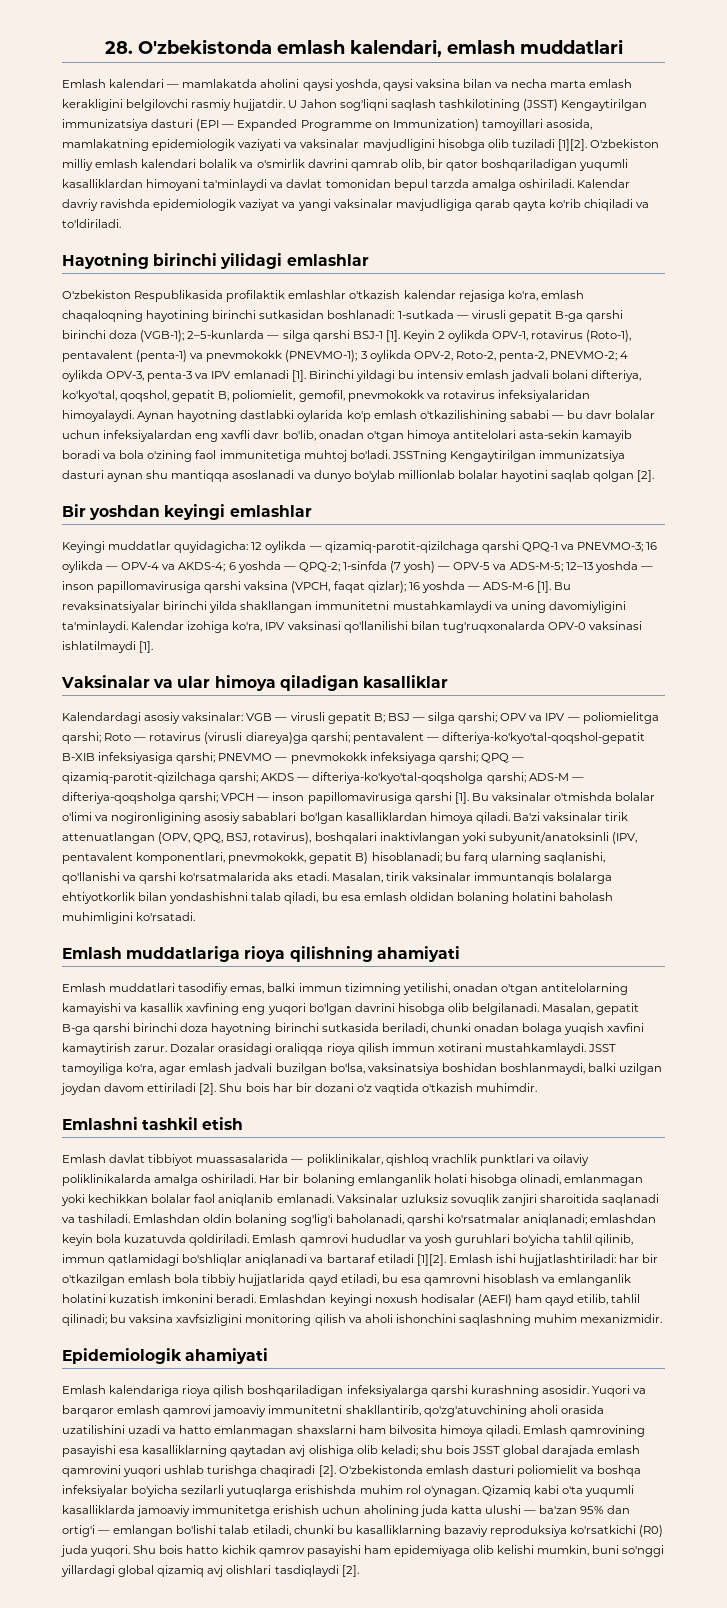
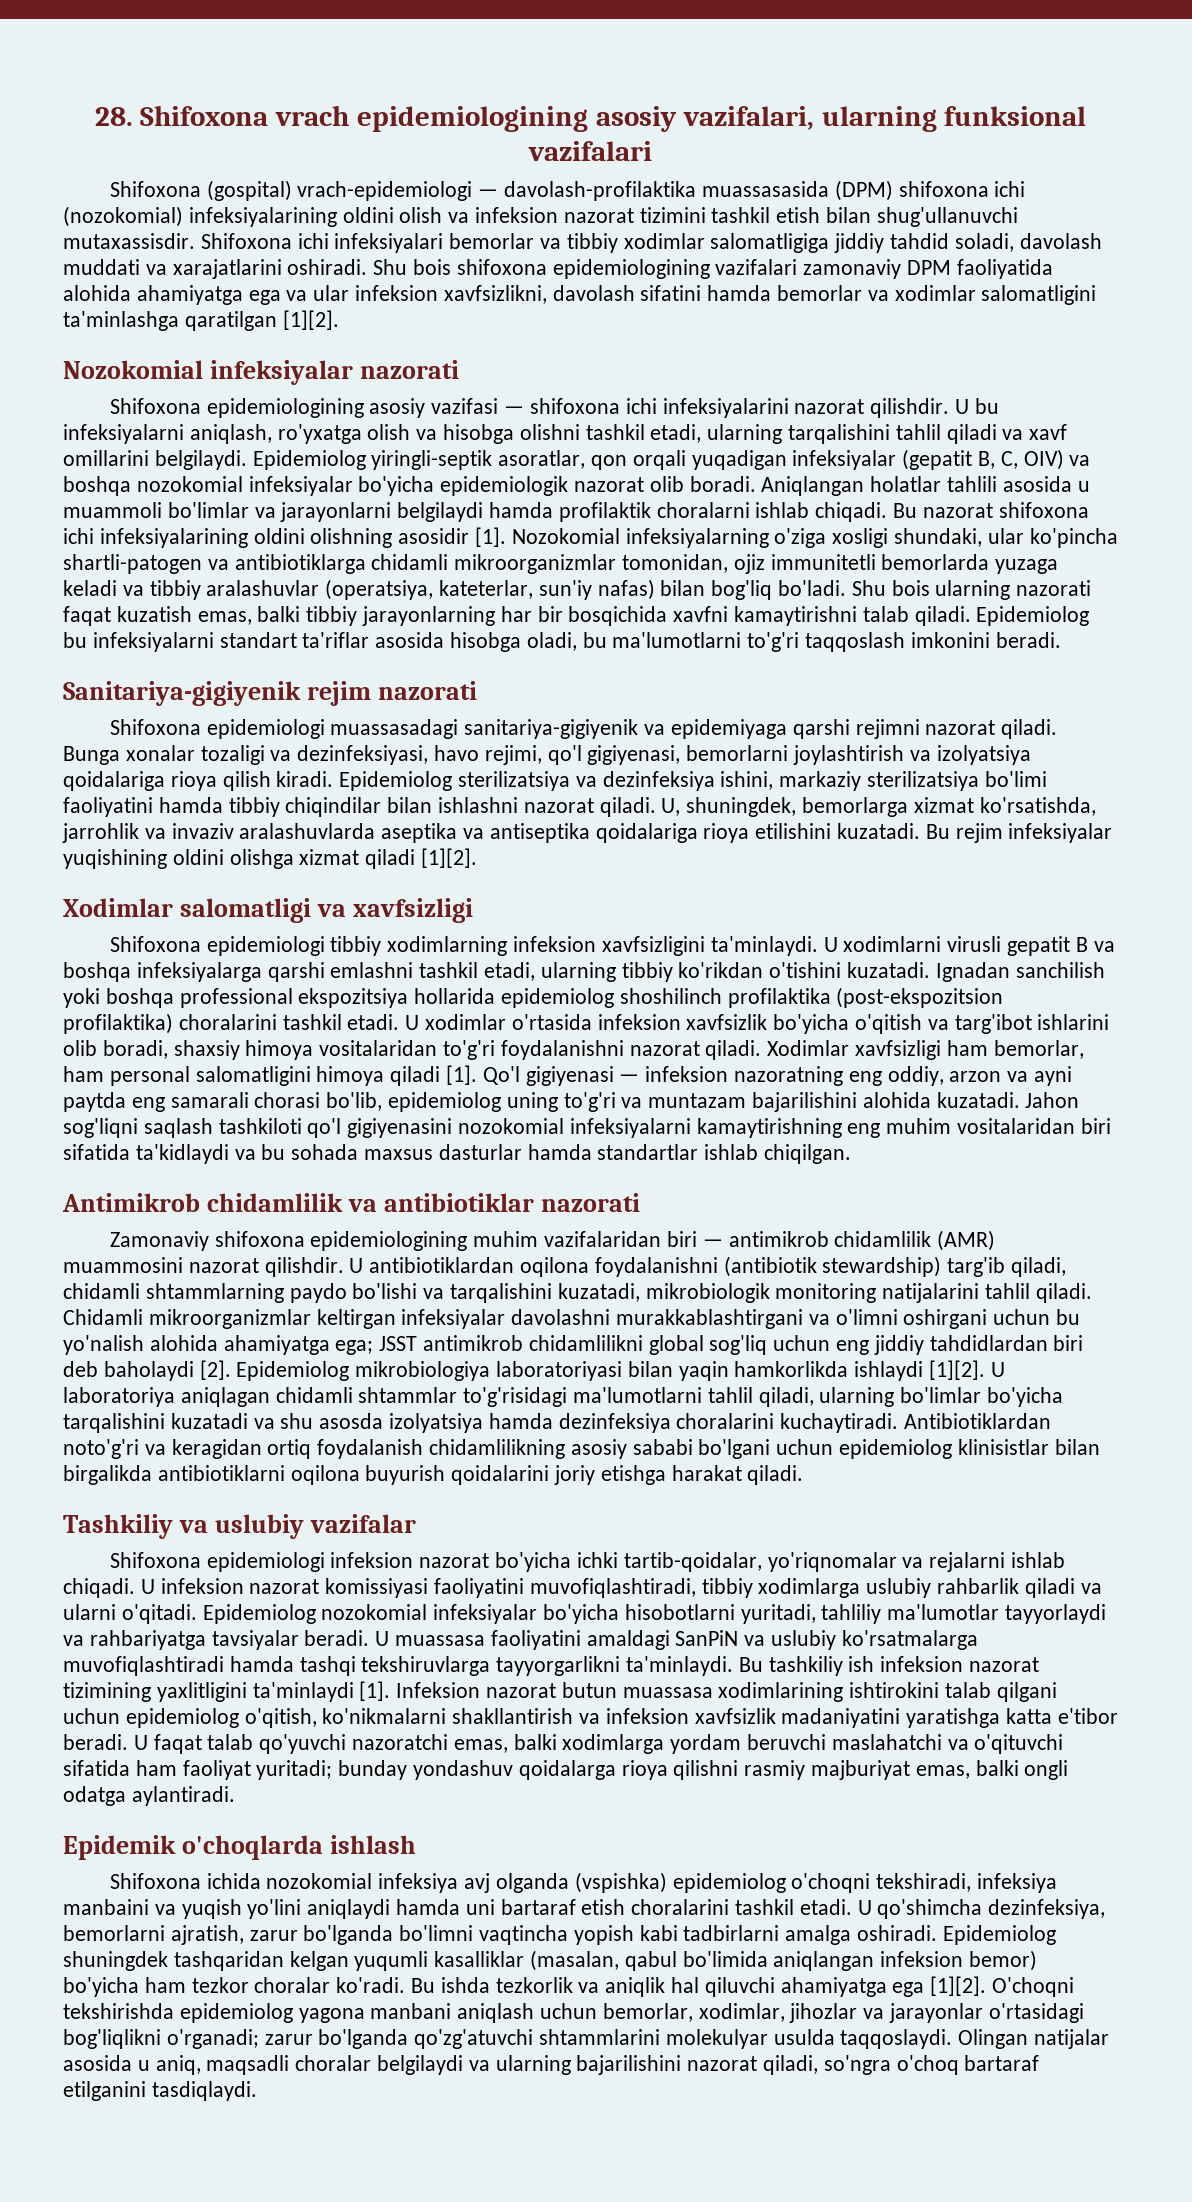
- 28. O'zbekistonda emlash kalendari, emlash muddatlari
- Emlash kalendari — mamlakatda aholini qaysi yoshda, qaysi vaksina bilan va necha marta emlash kerakligini belgilovchi rasmiy hujjatdir. U Jahon sog'liqni saqlash tashkilotining (JSST) Kengaytirilgan immunizatsiya dasturi (EPI — Expanded Programme on Immunization) tamoyillari asosida, mamlakatning epidemiologik vaziyati va vaksinalar mavjudligini hisobga olib tuziladi [1][2]. O'zbekiston milliy emlash kalendari bolalik va o'smirlik davrini qamrab olib, bir qator boshqariladigan yuqumli kasalliklardan himoyani ta'minlaydi va davlat tomonidan bepul tarzda amalga oshiriladi. Kalendar davriy ravishda epidemiologik vaziyat va yangi vaksinalar mavjudligiga qarab qayta ko'rib chiqiladi va to'ldiriladi.
- Hayotning birinchi yilidagi emlashlar
- O'zbekiston Respublikasida profilaktik emlashlar o'tkazish kalendar rejasiga ko'ra, emlash chaqaloqning hayotining birinchi sutkasidan boshlanadi: 1-sutkada — virusli gepatit B-ga qarshi birinchi doza (VGB-1); 2–5-kunlarda — silga qarshi BSJ-1 [1]. Keyin 2 oylikda OPV-1, rotavirus (Roto-1), pentavalent (penta-1) va pnevmokokk (PNEVMO-1); 3 oylikda OPV-2, Roto-2, penta-2, PNEVMO-2; 4 oylikda OPV-3, penta-3 va IPV emlanadi [1]. Birinchi yildagi bu intensiv emlash jadvali bolani difteriya, ko'kyo'tal, qoqshol, gepatit B, poliomielit, gemofil, pnevmokokk va rotavirus infeksiyalaridan himoyalaydi. Aynan hayotning dastlabki oylarida ko'p emlash o'tkazilishining sababi — bu davr bolalar uchun infeksiyalardan eng xavfli davr bo'lib, onadan o'tgan himoya antitelolari asta-sekin kamayib boradi va bola o'zining faol immunitetiga muhtoj bo'ladi. JSSTning Kengaytirilgan immunizatsiya dasturi aynan shu mantiqqa asoslanadi va dunyo bo'ylab millionlab bolalar hayotini saqlab qolgan [2].
- Bir yoshdan keyingi emlashlar
- Keyingi muddatlar quyidagicha: 12 oylikda — qizamiq-parotit-qizilchaga qarshi QPQ-1 va PNEVMO-3; 16 oylikda — OPV-4 va AKDS-4; 6 yoshda — QPQ-2; 1-sinfda (7 yosh) — OPV-5 va ADS-M-5; 12–13 yoshda — inson papillomavirusiga qarshi vaksina (VPCH, faqat qizlar); 16 yoshda — ADS-M-6 [1]. Bu revaksinatsiyalar birinchi yilda shakllangan immunitetni mustahkamlaydi va uning davomiyligini ta'minlaydi. Kalendar izohiga ko'ra, IPV vaksinasi qo'llanilishi bilan tug'ruqxonalarda OPV-0 vaksinasi ishlatilmaydi [1].
- Vaksinalar va ular himoya qiladigan kasalliklar
- Kalendardagi asosiy vaksinalar: VGB — virusli gepatit B; BSJ — silga qarshi; OPV va IPV — poliomielitga qarshi; Roto — rotavirus (virusli diareya)ga qarshi; pentavalent — difteriya-ko'kyo'tal-qoqshol-gepatit B-XIB infeksiyasiga qarshi; PNEVMO — pnevmokokk infeksiyaga qarshi; QPQ — qizamiq-parotit-qizilchaga qarshi; AKDS — difteriya-ko'kyo'tal-qoqsholga qarshi; ADS-M — difteriya-qoqsholga qarshi; VPCH — inson papillomavirusiga qarshi [1]. Bu vaksinalar o'tmishda bolalar o'limi va nogironligining asosiy sabablari bo'lgan kasalliklardan himoya qiladi. Ba'zi vaksinalar tirik attenuatlangan (OPV, QPQ, BSJ, rotavirus), boshqalari inaktivlangan yoki subyunit/anatoksinli (IPV, pentavalent komponentlari, pnevmokokk, gepatit B) hisoblanadi; bu farq ularning saqlanishi, qo'llanishi va qarshi ko'rsatmalarida aks etadi. Masalan, tirik vaksinalar immuntanqis bolalarga ehtiyotkorlik bilan yondashishni talab qiladi, bu esa emlash oldidan bolaning holatini baholash muhimligini ko'rsatadi.
- Emlash muddatlariga rioya qilishning ahamiyati
- Emlash muddatlari tasodifiy emas, balki immun tizimning yetilishi, onadan o'tgan antitelolarning kamayishi va kasallik xavfining eng yuqori bo'lgan davrini hisobga olib belgilanadi. Masalan, gepatit B-ga qarshi birinchi doza hayotning birinchi sutkasida beriladi, chunki onadan bolaga yuqish xavfini kamaytirish zarur. Dozalar orasidagi oraliqqa rioya qilish immun xotirani mustahkamlaydi. JSST tamoyiliga ko'ra, agar emlash jadvali buzilgan bo'lsa, vaksinatsiya boshidan boshlanmaydi, balki uzilgan joydan davom ettiriladi [2]. Shu bois har bir dozani o'z vaqtida o'tkazish muhimdir.
- Emlashni tashkil etish
- Emlash davlat tibbiyot muassasalarida — poliklinikalar, qishloq vrachlik punktlari va oilaviy poliklinikalarda amalga oshiriladi. Har bir bolaning emlanganlik holati hisobga olinadi, emlanmagan yoki kechikkan bolalar faol aniqlanib emlanadi. Vaksinalar uzluksiz sovuqlik zanjiri sharoitida saqlanadi va tashiladi. Emlashdan oldin bolaning sog'lig'i baholanadi, qarshi ko'rsatmalar aniqlanadi; emlashdan keyin bola kuzatuvda qoldiriladi. Emlash qamrovi hududlar va yosh guruhlari bo'yicha tahlil qilinib, immun qatlamidagi bo'shliqlar aniqlanadi va bartaraf etiladi [1][2]. Emlash ishi hujjatlashtiriladi: har bir o'tkazilgan emlash bola tibbiy hujjatlarida qayd etiladi, bu esa qamrovni hisoblash va emlanganlik holatini kuzatish imkonini beradi. Emlashdan keyingi noxush hodisalar (AEFI) ham qayd etilib, tahlil qilinadi; bu vaksina xavfsizligini monitoring qilish va aholi ishonchini saqlashning muhim mexanizmidir.
- Epidemiologik ahamiyati
- Emlash kalendariga rioya qilish boshqariladigan infeksiyalarga qarshi kurashning asosidir. Yuqori va barqaror emlash qamrovi jamoaviy immunitetni shakllantirib, qo'zg'atuvchining aholi orasida uzatilishini uzadi va hatto emlanmagan shaxslarni ham bilvosita himoya qiladi. Emlash qamrovining pasayishi esa kasalliklarning qaytadan avj olishiga olib keladi; shu bois JSST global darajada emlash qamrovini yuqori ushlab turishga chaqiradi [2]. O'zbekistonda emlash dasturi poliomielit va boshqa infeksiyalar bo'yicha sezilarli yutuqlarga erishishda muhim rol o'ynagan. Qizamiq kabi o'ta yuqumli kasalliklarda jamoaviy immunitetga erishish uchun aholining juda katta ulushi — ba'zan 95% dan ortig'i — emlangan bo'lishi talab etiladi, chunki bu kasalliklarning bazaviy reproduksiya ko'rsatkichi (R0) juda yuqori. Shu bois hatto kichik qamrov pasayishi ham epidemiyaga olib kelishi mumkin, buni so'nggi yillardagi global qizamiq avj olishlari tasdiqlaydi [2].
+ 28. Shifoxona vrach epidemiologining asosiy vazifalari, ularning funksional vazifalari
+ Shifoxona (gospital) vrach-epidemiologi — davolash-profilaktika muassasasida (DPM) shifoxona ichi (nozokomial) infeksiyalarining oldini olish va infeksion nazorat tizimini tashkil etish bilan shug'ullanuvchi mutaxassisdir. Shifoxona ichi infeksiyalari bemorlar va tibbiy xodimlar salomatligiga jiddiy tahdid soladi, davolash muddati va xarajatlarini oshiradi. Shu bois shifoxona epidemiologining vazifalari zamonaviy DPM faoliyatida alohida ahamiyatga ega va ular infeksion xavfsizlikni, davolash sifatini hamda bemorlar va xodimlar salomatligini ta'minlashga qaratilgan [1][2].
+ Nozokomial infeksiyalar nazorati
+ Shifoxona epidemiologining asosiy vazifasi — shifoxona ichi infeksiyalarini nazorat qilishdir. U bu infeksiyalarni aniqlash, ro'yxatga olish va hisobga olishni tashkil etadi, ularning tarqalishini tahlil qiladi va xavf omillarini belgilaydi. Epidemiolog yiringli-septik asoratlar, qon orqali yuqadigan infeksiyalar (gepatit B, C, OIV) va boshqa nozokomial infeksiyalar bo'yicha epidemiologik nazorat olib boradi. Aniqlangan holatlar tahlili asosida u muammoli bo'limlar va jarayonlarni belgilaydi hamda profilaktik choralarni ishlab chiqadi. Bu nazorat shifoxona ichi infeksiyalarining oldini olishning asosidir [1]. Nozokomial infeksiyalarning o'ziga xosligi shundaki, ular ko'pincha shartli-patogen va antibiotiklarga chidamli mikroorganizmlar tomonidan, ojiz immunitetli bemorlarda yuzaga keladi va tibbiy aralashuvlar (operatsiya, kateterlar, sun'iy nafas) bilan bog'liq bo'ladi. Shu bois ularning nazorati faqat kuzatish emas, balki tibbiy jarayonlarning har bir bosqichida xavfni kamaytirishni talab qiladi. Epidemiolog bu infeksiyalarni standart ta'riflar asosida hisobga oladi, bu ma'lumotlarni to'g'ri taqqoslash imkonini beradi.
+ Sanitariya-gigiyenik rejim nazorati
+ Shifoxona epidemiologi muassasadagi sanitariya-gigiyenik va epidemiyaga qarshi rejimni nazorat qiladi. Bunga xonalar tozaligi va dezinfeksiyasi, havo rejimi, qo'l gigiyenasi, bemorlarni joylashtirish va izolyatsiya qoidalariga rioya qilish kiradi. Epidemiolog sterilizatsiya va dezinfeksiya ishini, markaziy sterilizatsiya bo'limi faoliyatini hamda tibbiy chiqindilar bilan ishlashni nazorat qiladi. U, shuningdek, bemorlarga xizmat ko'rsatishda, jarrohlik va invaziv aralashuvlarda aseptika va antiseptika qoidalariga rioya etilishini kuzatadi. Bu rejim infeksiyalar yuqishining oldini olishga xizmat qiladi [1][2].
+ Xodimlar salomatligi va xavfsizligi
+ Shifoxona epidemiologi tibbiy xodimlarning infeksion xavfsizligini ta'minlaydi. U xodimlarni virusli gepatit B va boshqa infeksiyalarga qarshi emlashni tashkil etadi, ularning tibbiy ko'rikdan o'tishini kuzatadi. Ignadan sanchilish yoki boshqa professional ekspozitsiya hollarida epidemiolog shoshilinch profilaktika (post-ekspozitsion profilaktika) choralarini tashkil etadi. U xodimlar o'rtasida infeksion xavfsizlik bo'yicha o'qitish va targ'ibot ishlarini olib boradi, shaxsiy himoya vositalaridan to'g'ri foydalanishni nazorat qiladi. Xodimlar xavfsizligi ham bemorlar, ham personal salomatligini himoya qiladi [1]. Qo'l gigiyenasi — infeksion nazoratning eng oddiy, arzon va ayni paytda eng samarali chorasi bo'lib, epidemiolog uning to'g'ri va muntazam bajarilishini alohida kuzatadi. Jahon sog'liqni saqlash tashkiloti qo'l gigiyenasini nozokomial infeksiyalarni kamaytirishning eng muhim vositalaridan biri sifatida ta'kidlaydi va bu sohada maxsus dasturlar hamda standartlar ishlab chiqilgan.
+ Antimikrob chidamlilik va antibiotiklar nazorati
+ Zamonaviy shifoxona epidemiologining muhim vazifalaridan biri — antimikrob chidamlilik (AMR) muammosini nazorat qilishdir. U antibiotiklardan oqilona foydalanishni (antibiotik stewardship) targ'ib qiladi, chidamli shtammlarning paydo bo'lishi va tarqalishini kuzatadi, mikrobiologik monitoring natijalarini tahlil qiladi. Chidamli mikroorganizmlar keltirgan infeksiyalar davolashni murakkablashtirgani va o'limni oshirgani uchun bu yo'nalish alohida ahamiyatga ega; JSST antimikrob chidamlilikni global sog'liq uchun eng jiddiy tahdidlardan biri deb baholaydi [2]. Epidemiolog mikrobiologiya laboratoriyasi bilan yaqin hamkorlikda ishlaydi [1][2]. U laboratoriya aniqlagan chidamli shtammlar to'g'risidagi ma'lumotlarni tahlil qiladi, ularning bo'limlar bo'yicha tarqalishini kuzatadi va shu asosda izolyatsiya hamda dezinfeksiya choralarini kuchaytiradi. Antibiotiklardan noto'g'ri va keragidan ortiq foydalanish chidamlilikning asosiy sababi bo'lgani uchun epidemiolog klinisistlar bilan birgalikda antibiotiklarni oqilona buyurish qoidalarini joriy etishga harakat qiladi.
+ Tashkiliy va uslubiy vazifalar
+ Shifoxona epidemiologi infeksion nazorat bo'yicha ichki tartib-qoidalar, yo'riqnomalar va rejalarni ishlab chiqadi. U infeksion nazorat komissiyasi faoliyatini muvofiqlashtiradi, tibbiy xodimlarga uslubiy rahbarlik qiladi va ularni o'qitadi. Epidemiolog nozokomial infeksiyalar bo'yicha hisobotlarni yuritadi, tahliliy ma'lumotlar tayyorlaydi va rahbariyatga tavsiyalar beradi. U muassasa faoliyatini amaldagi SanPiN va uslubiy ko'rsatmalarga muvofiqlashtiradi hamda tashqi tekshiruvlarga tayyorgarlikni ta'minlaydi. Bu tashkiliy ish infeksion nazorat tizimining yaxlitligini ta'minlaydi [1]. Infeksion nazorat butun muassasa xodimlarining ishtirokini talab qilgani uchun epidemiolog o'qitish, ko'nikmalarni shakllantirish va infeksion xavfsizlik madaniyatini yaratishga katta e'tibor beradi. U faqat talab qo'yuvchi nazoratchi emas, balki xodimlarga yordam beruvchi maslahatchi va o'qituvchi sifatida ham faoliyat yuritadi; bunday yondashuv qoidalarga rioya qilishni rasmiy majburiyat emas, balki ongli odatga aylantiradi.
+ Epidemik o'choqlarda ishlash
+ Shifoxona ichida nozokomial infeksiya avj olganda (vspishka) epidemiolog o'choqni tekshiradi, infeksiya manbaini va yuqish yo'lini aniqlaydi hamda uni bartaraf etish choralarini tashkil etadi. U qo'shimcha dezinfeksiya, bemorlarni ajratish, zarur bo'lganda bo'limni vaqtincha yopish kabi tadbirlarni amalga oshiradi. Epidemiolog shuningdek tashqaridan kelgan yuqumli kasalliklar (masalan, qabul bo'limida aniqlangan infeksion bemor) bo'yicha ham tezkor choralar ko'radi. Bu ishda tezkorlik va aniqlik hal qiluvchi ahamiyatga ega [1][2]. O'choqni tekshirishda epidemiolog yagona manbani aniqlash uchun bemorlar, xodimlar, jihozlar va jarayonlar o'rtasidagi bog'liqlikni o'rganadi; zarur bo'lganda qo'zg'atuvchi shtammlarini molekulyar usulda taqqoslaydi. Olingan natijalar asosida u aniq, maqsadli choralar belgilaydi va ularning bajarilishini nazorat qiladi, so'ngra o'choq bartaraf etilganini tasdiqlaydi.

